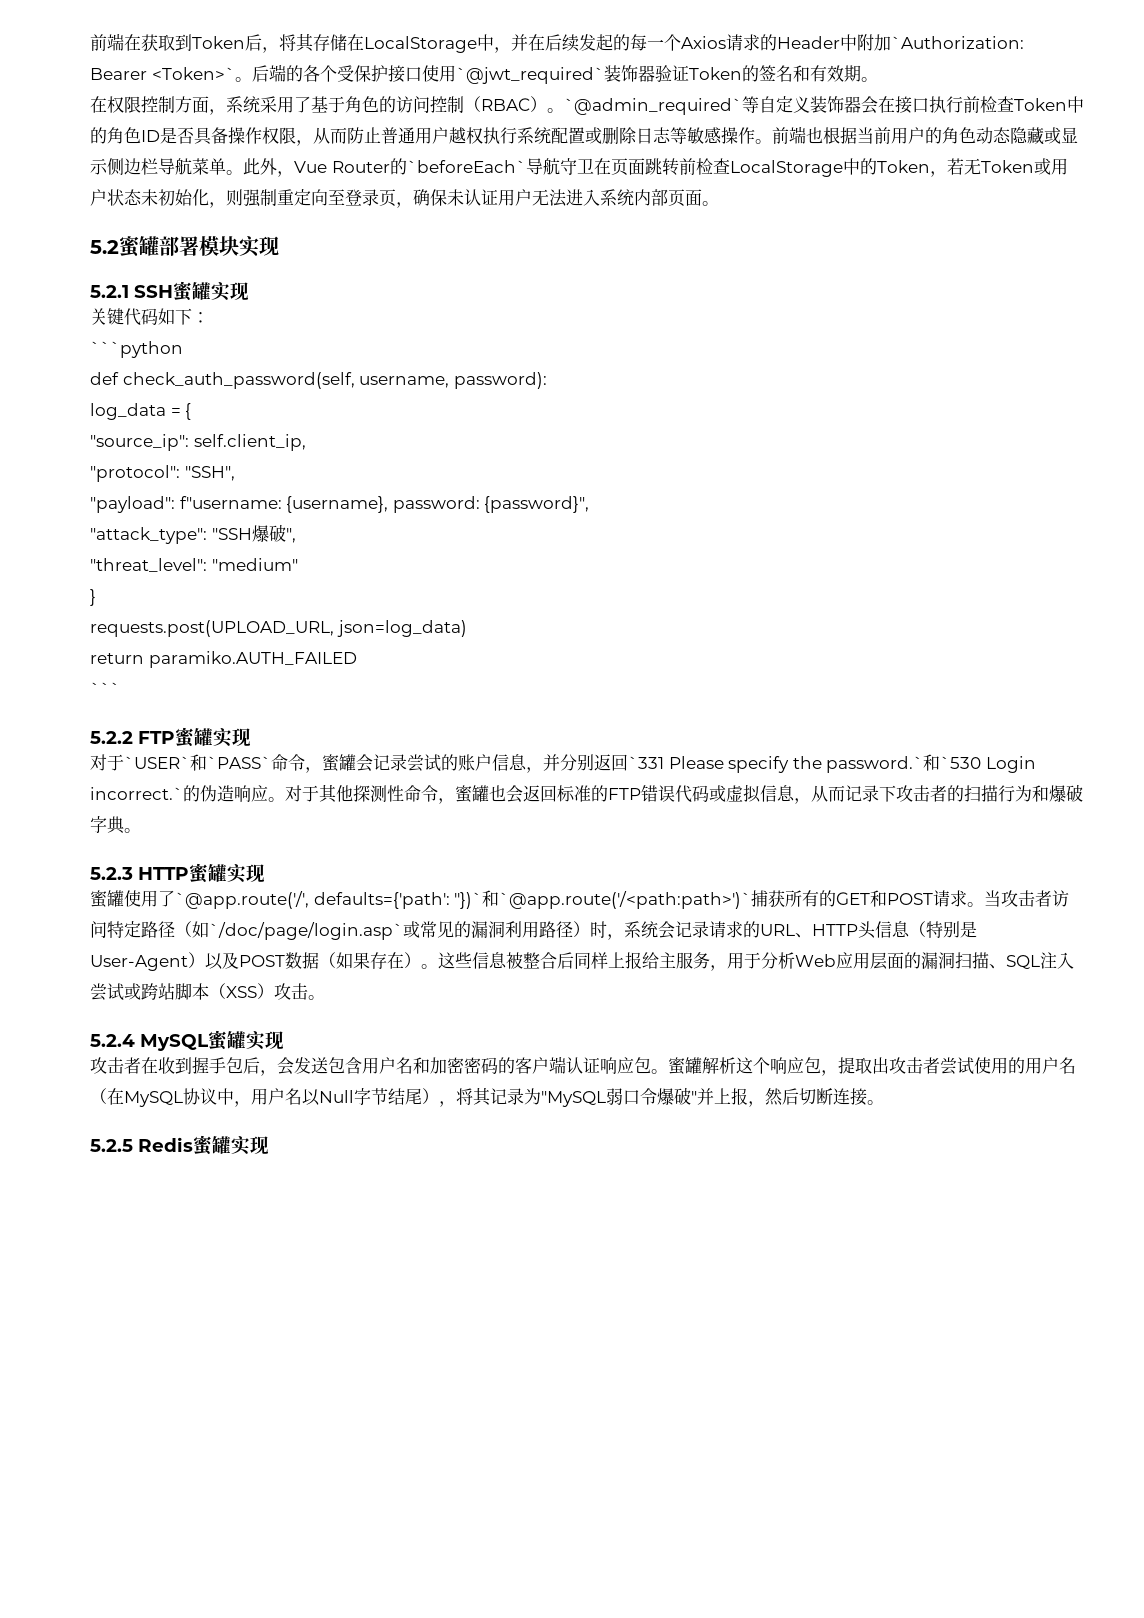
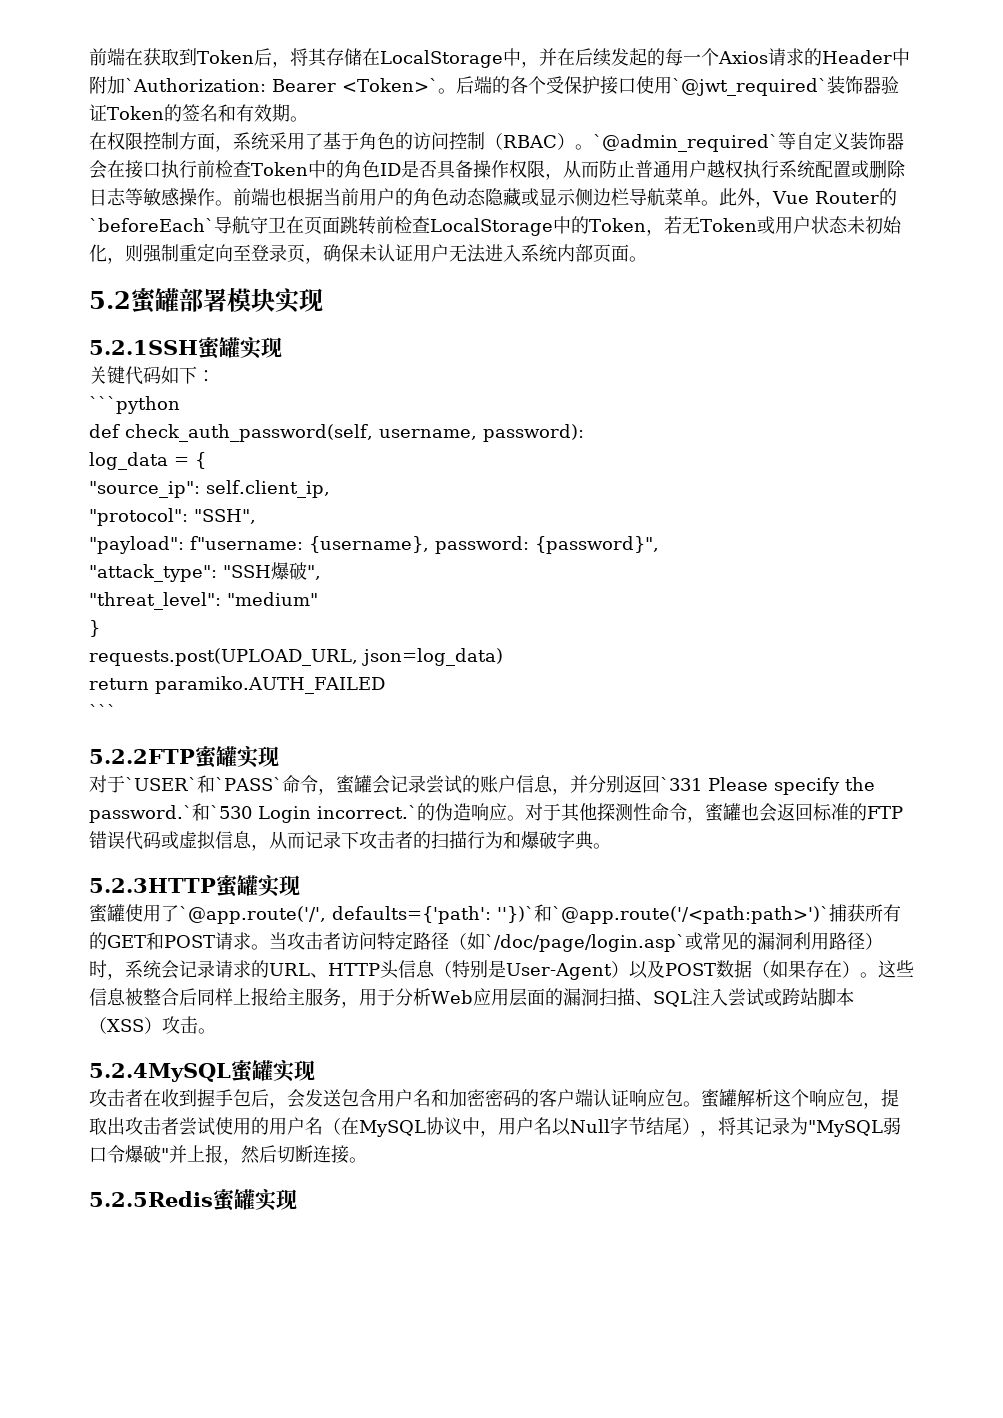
- 5.2.1 SSH蜜罐实现
+ 5.2.1SSH蜜罐实现
- 5.2.2 FTP蜜罐实现
+ 5.2.2FTP蜜罐实现
- 5.2.3 HTTP蜜罐实现
+ 5.2.3HTTP蜜罐实现
- 5.2.4 MySQL蜜罐实现
+ 5.2.4MySQL蜜罐实现
- 5.2.5 Redis蜜罐实现
+ 5.2.5Redis蜜罐实现

